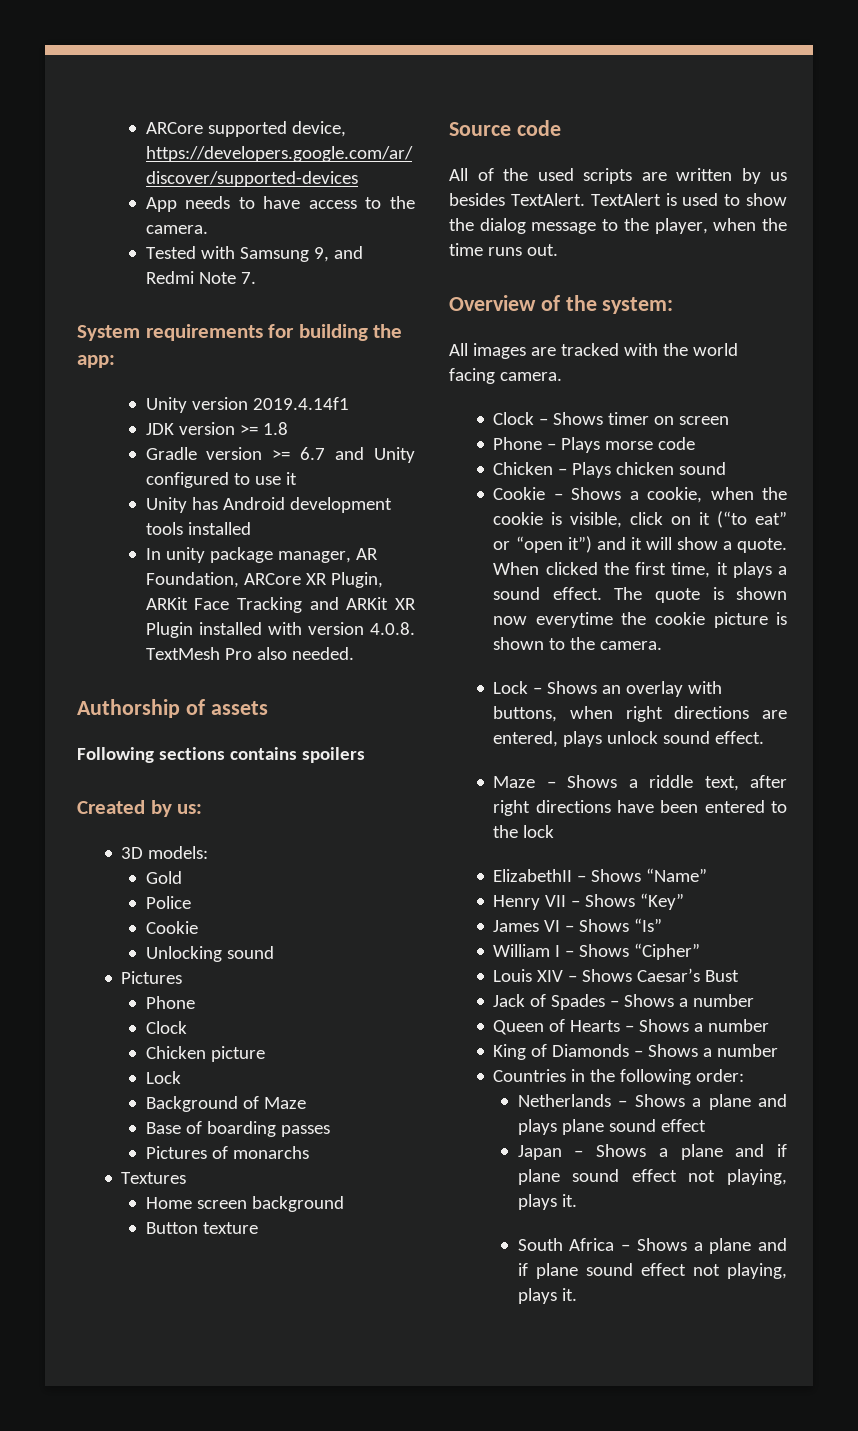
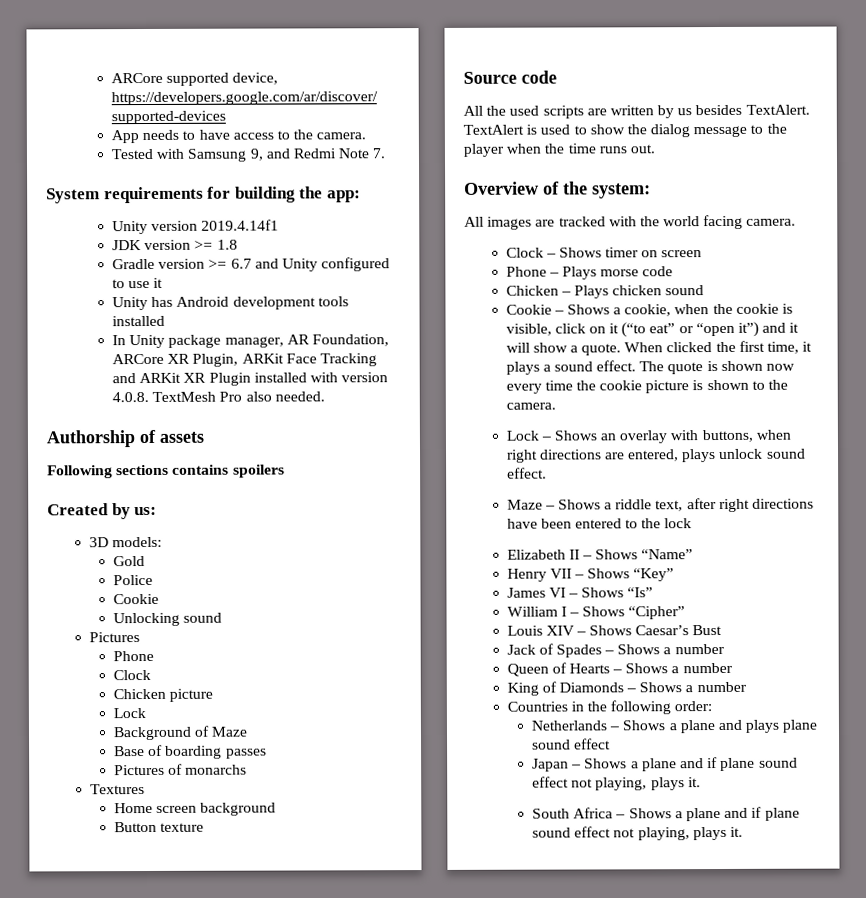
- In unity package manager, AR Foundation, ARCore XR Plugin, ARKit Face Tracking and ARKit XR Plugin installed with version 4.0.8. TextMesh Pro also needed.
+ In Unity package manager, AR Foundation, ARCore XR Plugin, ARKit Face Tracking and ARKit XR Plugin installed with version 4.0.8. TextMesh Pro also needed.
- All of the used scripts are written by us besides TextAlert.
+ All the used scripts are written by us besides TextAlert.
- TextAlert is used to show the dialog message to the player, when the time runs out.
+ TextAlert is used to show the dialog message to the player when the time runs out.
- The quote is shown now everytime the cookie picture is shown to the camera.
+ The quote is shown now every time the cookie picture is shown to the camera.
- ElizabethII – Shows “Name”
+ Elizabeth II – Shows “Name”

